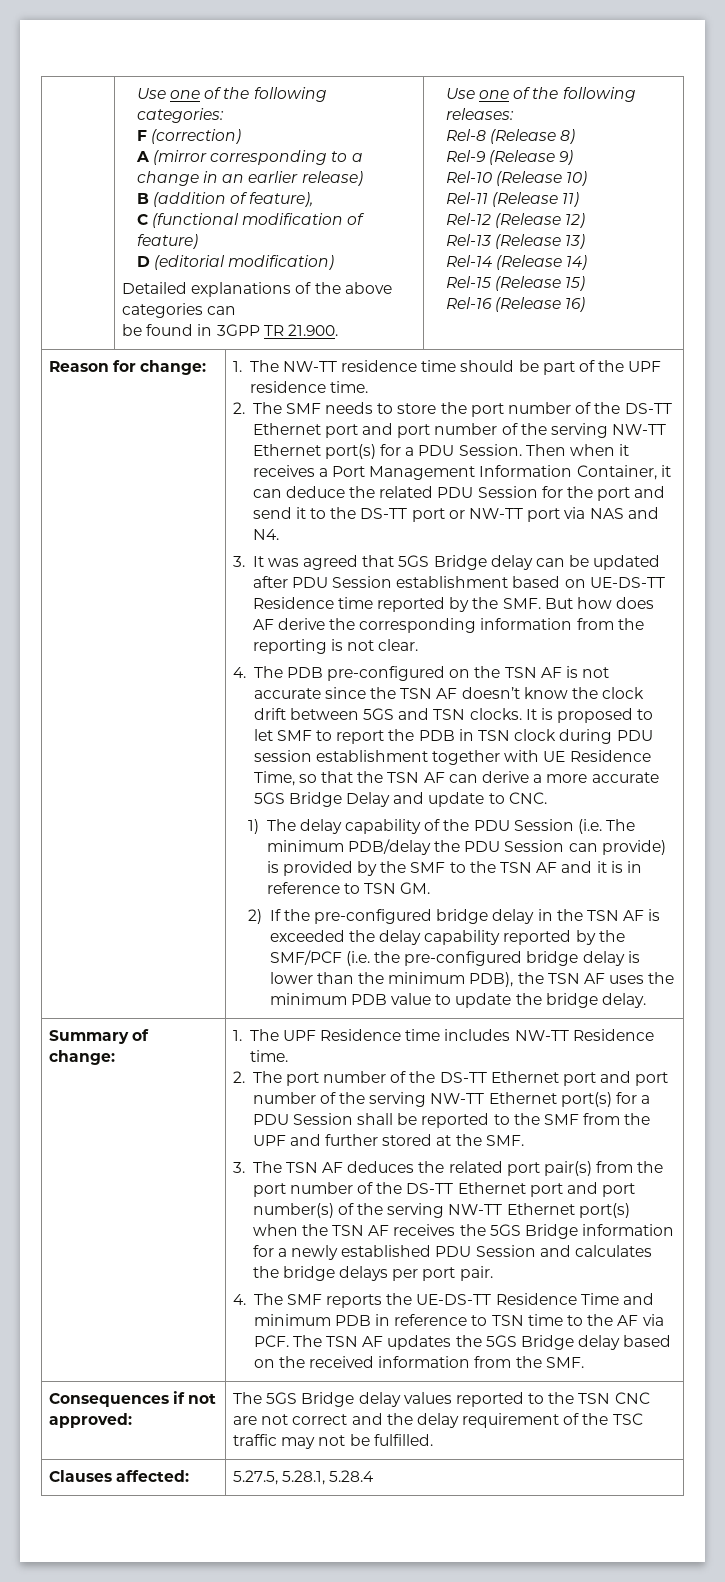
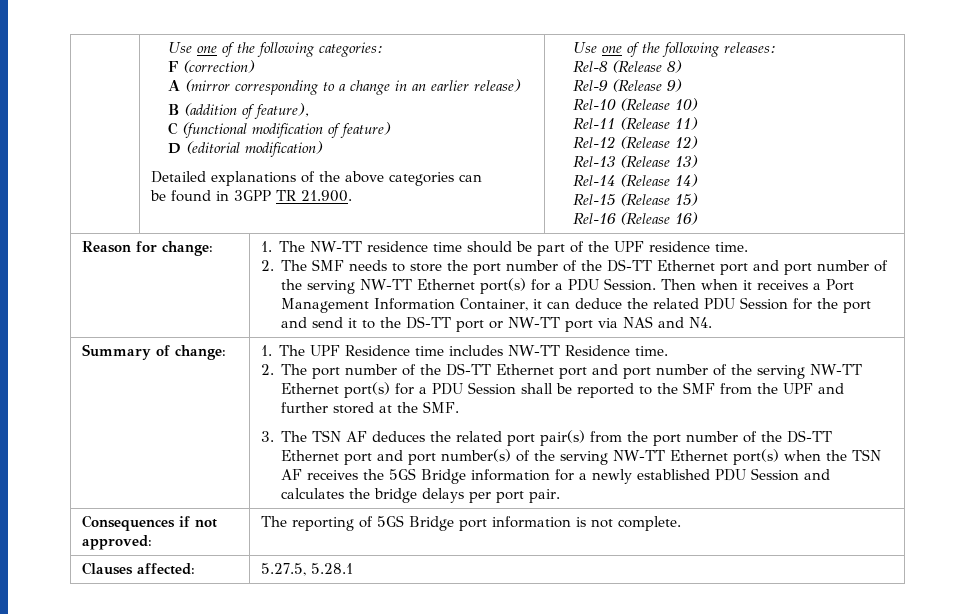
- 3. It was agreed that 5GS Bridge delay can be updated after PDU Session establishment based on UE-DS-TT Residence time reported by the SMF. But how does AF derive the corresponding information from the reporting is not clear.
- 4. The PDB pre-configured on the TSN AF is not accurate since the TSN AF doesn’t know the clock drift between 5GS and TSN clocks. It is proposed to let SMF to report the PDB in TSN clock during PDU session establishment together with UE Residence Time, so that the TSN AF can derive a more accurate 5GS Bridge Delay and update to CNC.
- 1) The delay capability of the PDU Session (i.e. The minimum PDB/delay the PDU Session can provide) is provided by the SMF to the TSN AF and it is in reference to TSN GM.
- 2) If the pre-configured bridge delay in the TSN AF is exceeded the delay capability reported by the SMF/PCF (i.e. the pre-configured bridge delay is lower than the minimum PDB), the TSN AF uses the minimum PDB value to update the bridge delay.
- 4. The SMF reports the UE-DS-TT Residence Time and minimum PDB in reference to TSN time to the AF via PCF. The TSN AF updates the 5GS Bridge delay based on the received information from the SMF.
- Consequences if not approved: | The 5GS Bridge delay values reported to the TSN CNC are not correct and the delay requirement of the TSC traffic may not be fulfilled.
+ Consequences if not approved: | The reporting of 5GS Bridge port information is not complete.
- Clauses affected: | 5.27.5, 5.28.1, 5.28.4
+ Clauses affected: | 5.27.5, 5.28.1

